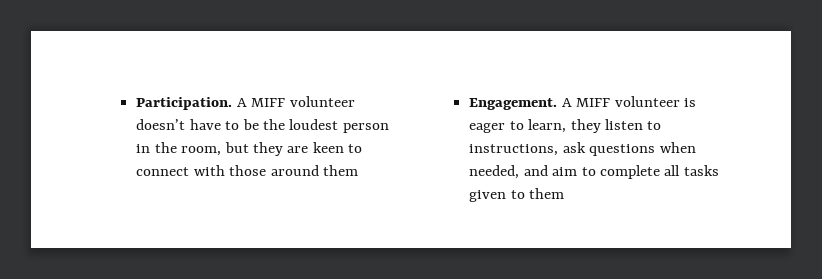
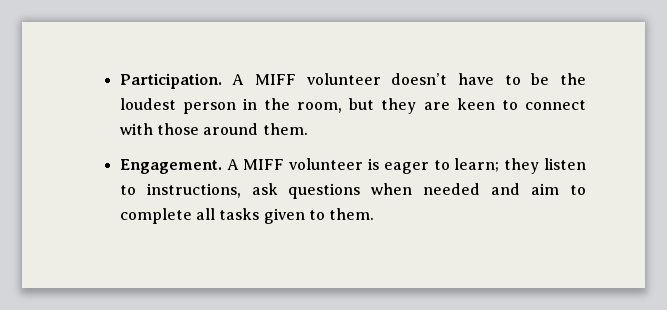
- A MIFF volunteer doesn’t have to be the loudest person in the room, but they are keen to connect with those around them
+ A MIFF volunteer doesn’t have to be the loudest person in the room, but they are keen to connect with those around them.
- A MIFF volunteer is eager to learn, they listen to instructions, ask questions when needed, and aim to complete all tasks given to them
+ A MIFF volunteer is eager to learn; they listen to instructions, ask questions when needed and aim to complete all tasks given to them.

